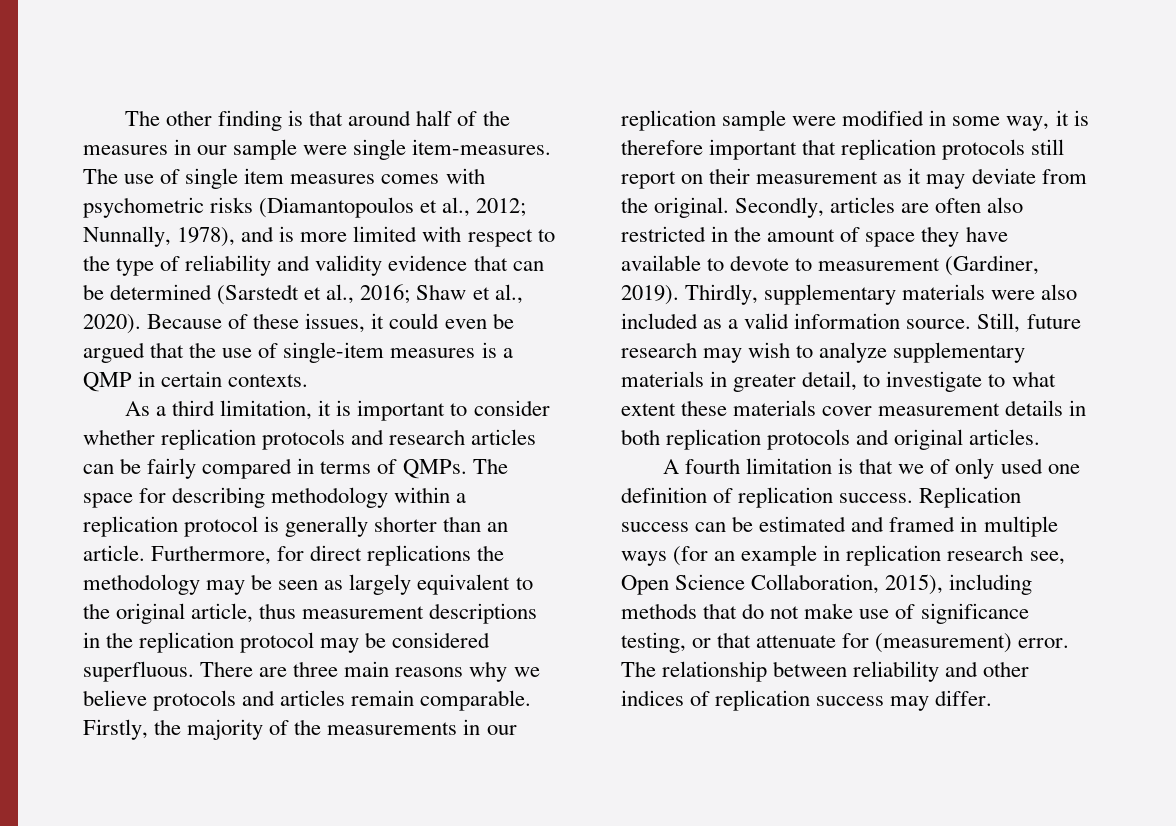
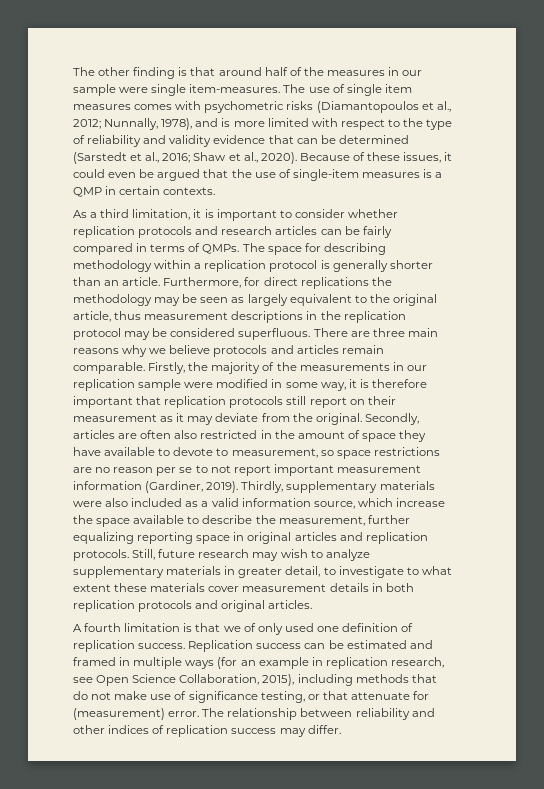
- Secondly, articles are often also restricted in the amount of space they have available to devote to measurement (Gardiner, 2019).
+ Secondly, articles are often also restricted in the amount of space they have available to devote to measurement, so space restrictions are no reason per se to not report important measurement information (Gardiner, 2019).
- Thirdly, supplementary materials were also included as a valid information source.
+ Thirdly, supplementary materials were also included as a valid information source, which increase the space available to describe the measurement, further equalizing reporting space in original articles and replication protocols.
- Replication success can be estimated and framed in multiple ways (for an example in replication research see, Open Science Collaboration, 2015), including methods that do not make use of significance testing, or that attenuate for (measurement) error.
+ Replication success can be estimated and framed in multiple ways (for an example in replication research, see Open Science Collaboration, 2015), including methods that do not make use of significance testing, or that attenuate for (measurement) error.

